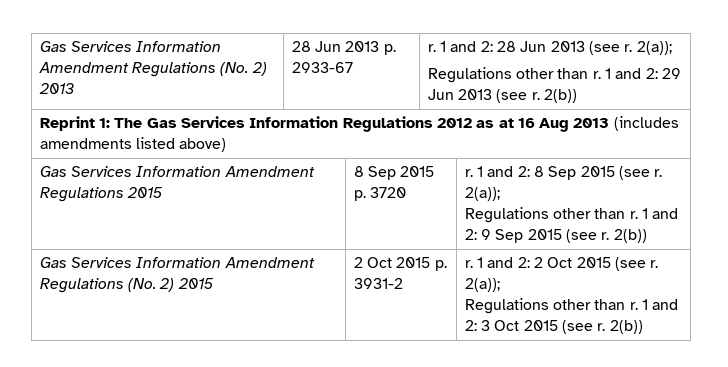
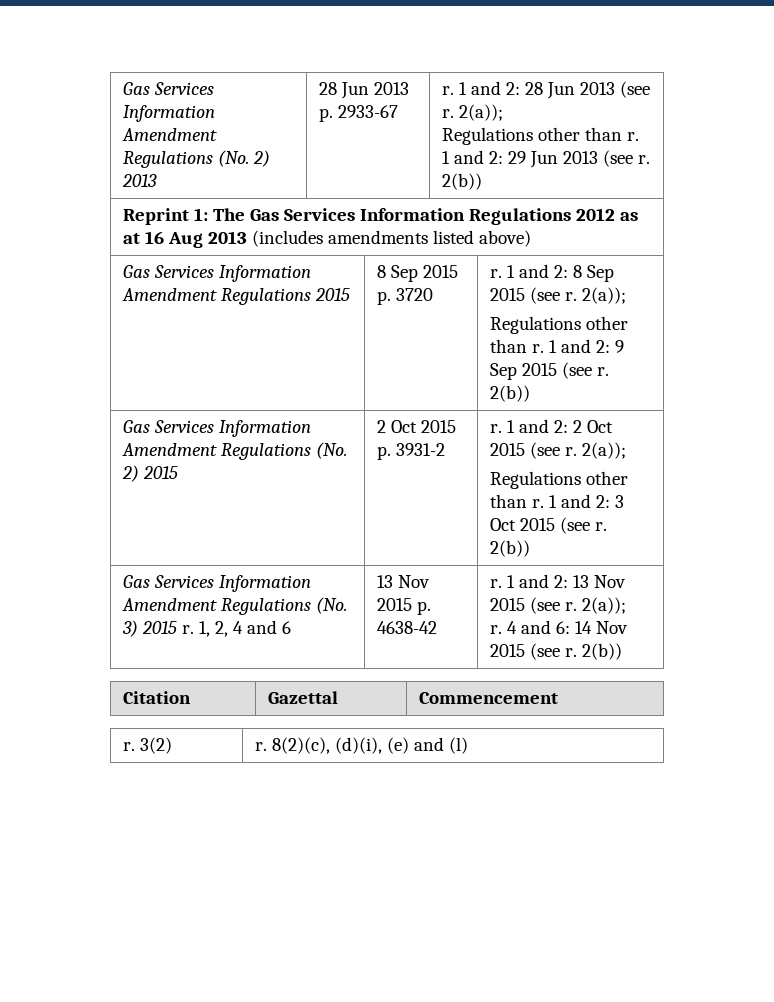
+ Gas Services Information Amendment Regulations (No. 3) 2015 r. 1, 2, 4 and 6 | 13 Nov 2015 p. 4638-42 | r. 1 and 2: 13 Nov 2015 (see r. 2(a));
+ r. 4 and 6: 14 Nov 2015 (see r. 2(b))
+ Citation | Gazettal | Commencement
+ r. 3(2) | r. 8(2)(c), (d)(i), (e) and (l)

